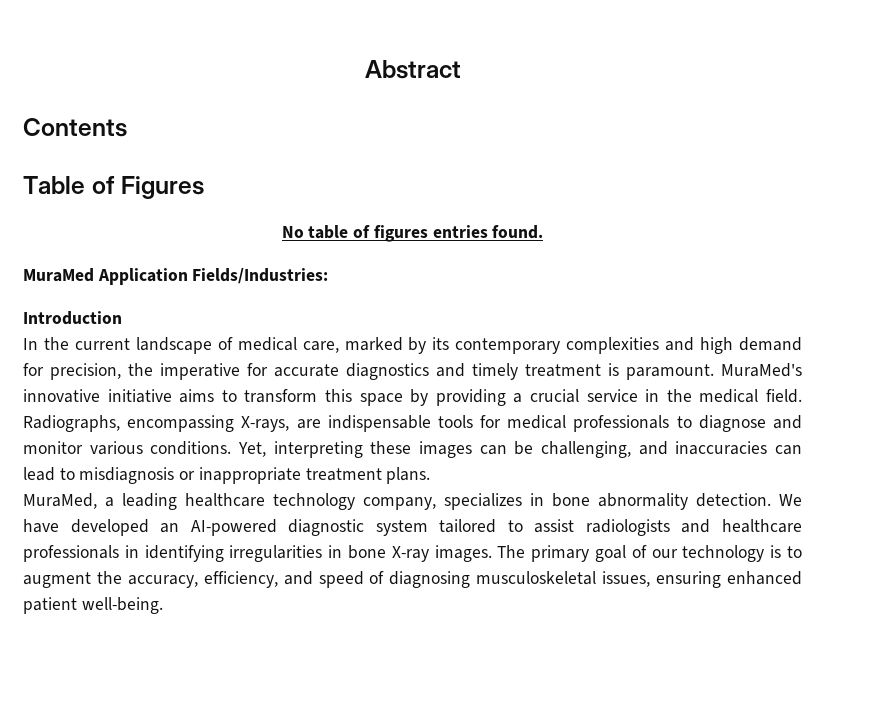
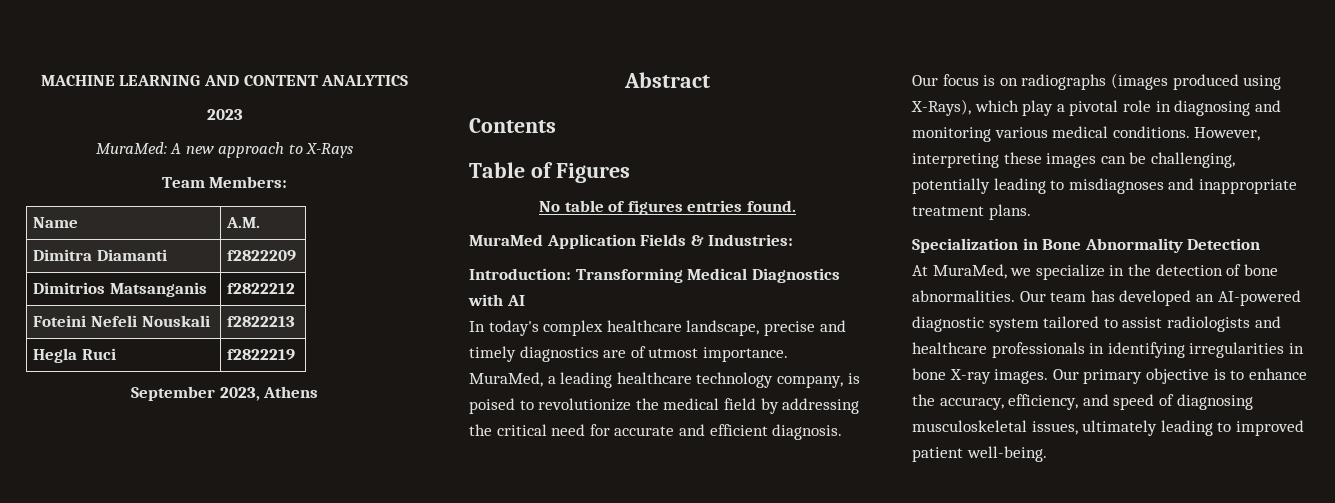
+ MACHINE LEARNING AND CONTENT ANALYTICS
+ 2023
+ MuraMed: A new approach to X-Rays
+ Team Members:
+ Name | A.M.
+ Dimitra Diamanti | f2822209
+ Dimitrios Matsanganis | f2822212
+ Foteini Nefeli Nouskali | f2822213
+ Hegla Ruci | f2822219
+ September 2023, Athens
- MuraMed Application Fields/Industries:
- Introduction
- In the current landscape of medical care, marked by its contemporary complexities and high demand for precision, the imperative for accurate diagnostics and timely treatment is paramount. MuraMed's innovative initiative aims to transform this space by providing a crucial service in the medical field. Radiographs, encompassing X-rays, are indispensable tools for medical professionals to diagnose and monitor various conditions. Yet, interpreting these images can be challenging, and inaccuracies can lead to misdiagnosis or inappropriate treatment plans.
- MuraMed, a leading healthcare technology company, specializes in bone abnormality detection. We have developed an AI-powered diagnostic system tailored to assist radiologists and healthcare professionals in identifying irregularities in bone X-ray images.
+ MuraMed Application Fields & Industries:
+ Introduction: Transforming Medical Diagnostics with AI
+ In today's complex healthcare landscape, precise and timely diagnostics are of utmost importance. MuraMed, a leading healthcare technology company, is poised to revolutionize the medical field by addressing the critical need for accurate and efficient diagnosis. Our focus is on radiographs (images produced using X-Rays), which play a pivotal role in diagnosing and monitoring various medical conditions. However, interpreting these images can be challenging, potentially leading to misdiagnoses and inappropriate treatment plans.
+ Specialization in Bone Abnormality Detection
+ At MuraMed, we specialize in the detection of bone abnormalities. Our team has developed an AI-powered diagnostic system tailored to assist radiologists and healthcare professionals in identifying irregularities in bone X-ray images.
- The primary goal of our technology is to augment the accuracy, efficiency, and speed of diagnosing musculoskeletal issues, ensuring enhanced patient well-being.
+ Our primary objective is to enhance the accuracy, efficiency, and speed of diagnosing musculoskeletal issues, ultimately leading to improved patient well-being.

